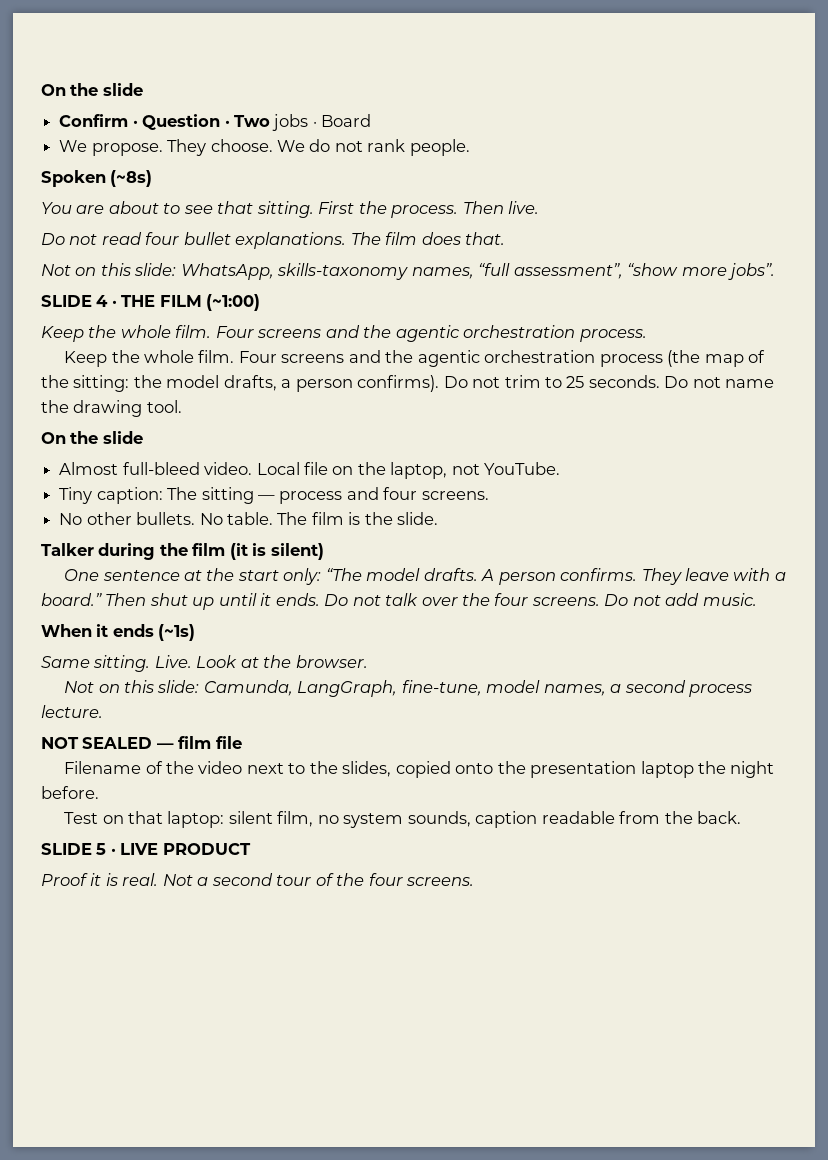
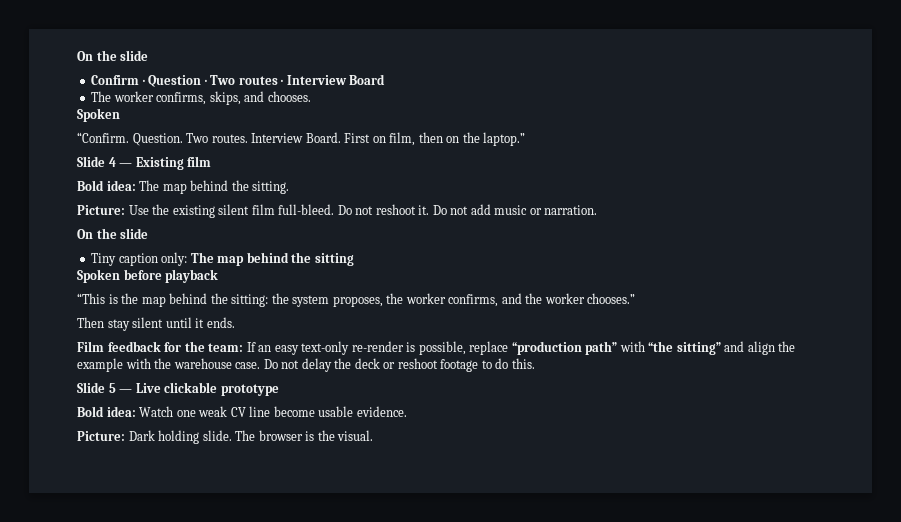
- Confirm · Question · Two jobs · Board
- We propose. They choose. We do not rank people.
- Spoken (~8s)
- You are about to see that sitting. First the process. Then live.
- Do not read four bullet explanations. The film does that.
- Not on this slide: WhatsApp, skills-taxonomy names, “full assessment”, “show more jobs”.
- SLIDE 4 · THE FILM (~1:00)
- Keep the whole film. Four screens and the agentic orchestration process.
- Keep the whole film. Four screens and the agentic orchestration process (the map of the sitting: the model drafts, a person confirms). Do not trim to 25 seconds. Do not name the drawing tool.
+ Confirm · Question · Two routes · Interview Board
+ The worker confirms, skips, and chooses.
+ Spoken
+ “Confirm. Question. Two routes. Interview Board. First on film, then on the laptop.”
+ Slide 4 — Existing film
+ Bold idea: The map behind the sitting.
+ Picture: Use the existing silent film full-bleed. Do not reshoot it. Do not add music or narration.
  On the slide
- Almost full-bleed video. Local file on the laptop, not YouTube.
- Tiny caption: The sitting — process and four screens.
- No other bullets. No table. The film is the slide.
- Talker during the film (it is silent)
- One sentence at the start only: “The model drafts. A person confirms. They leave with a board.” Then shut up until it ends. Do not talk over the four screens. Do not add music.
- When it ends (~1s)
- Same sitting. Live. Look at the browser.
- Not on this slide: Camunda, LangGraph, fine-tune, model names, a second process lecture.
- NOT SEALED — film file
- Filename of the video next to the slides, copied onto the presentation laptop the night before.
- Test on that laptop: silent film, no system sounds, caption readable from the back.
- SLIDE 5 · LIVE PRODUCT
- Proof it is real. Not a second tour of the four screens.
+ Tiny caption only: The map behind the sitting
+ Spoken before playback
+ “This is the map behind the sitting: the system proposes, the worker confirms, and the worker chooses.”
+ Then stay silent until it ends.
+ Film feedback for the team: If an easy text-only re-render is possible, replace “production path” with “the sitting” and align the example with the warehouse case. Do not delay the deck or reshoot footage to do this.
+ Slide 5 — Live clickable prototype
+ Bold idea: Watch one weak CV line become usable evidence.
+ Picture: Dark holding slide. The browser is the visual.

